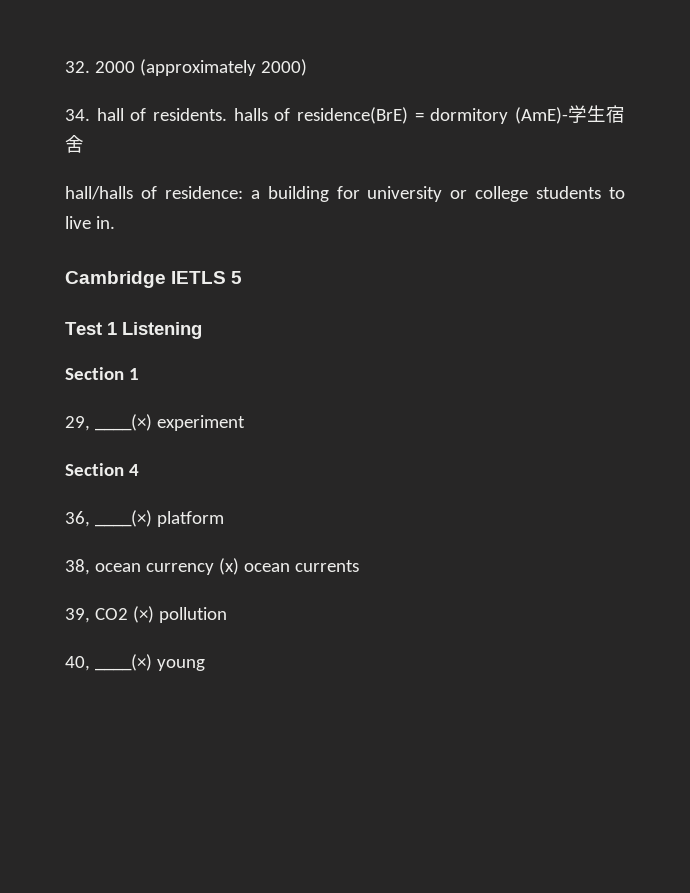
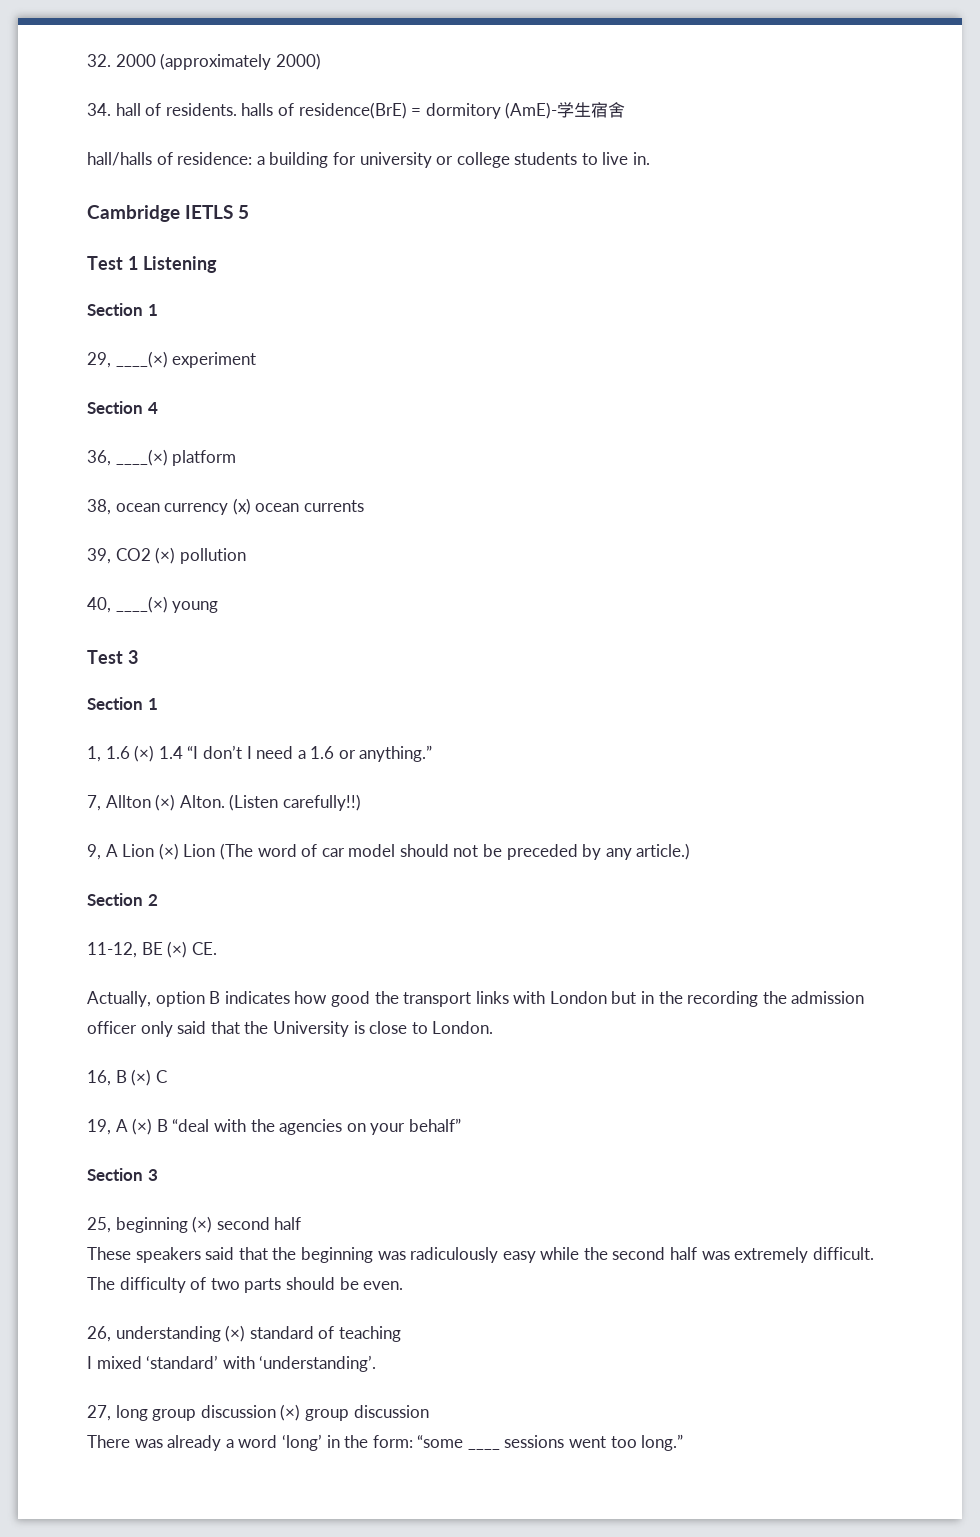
+ Test 3
+ Section 1
+ 1, 1.6 (×) 1.4 “I don’t I need a 1.6 or anything.”
+ 7, Allton (×) Alton. (Listen carefully!!)
+ 9, A Lion (×) Lion (The word of car model should not be preceded by any article.)
+ Section 2
+ 11-12, BE (×) CE.
+ Actually, option B indicates how good the transport links with London but in the recording the admission officer only said that the University is close to London.
+ 16, B (×) C
+ 19, A (×) B “deal with the agencies on your behalf”
+ Section 3
+ 25, beginning (×) second half
+ These speakers said that the beginning was radiculously easy while the second half was extremely difficult. The difficulty of two parts should be even.
+ 26, understanding (×) standard of teaching
+ I mixed ‘standard’ with ‘understanding’.
+ 27, long group discussion (×) group discussion
+ There was already a word ‘long’ in the form: “some ____ sessions went too long.”

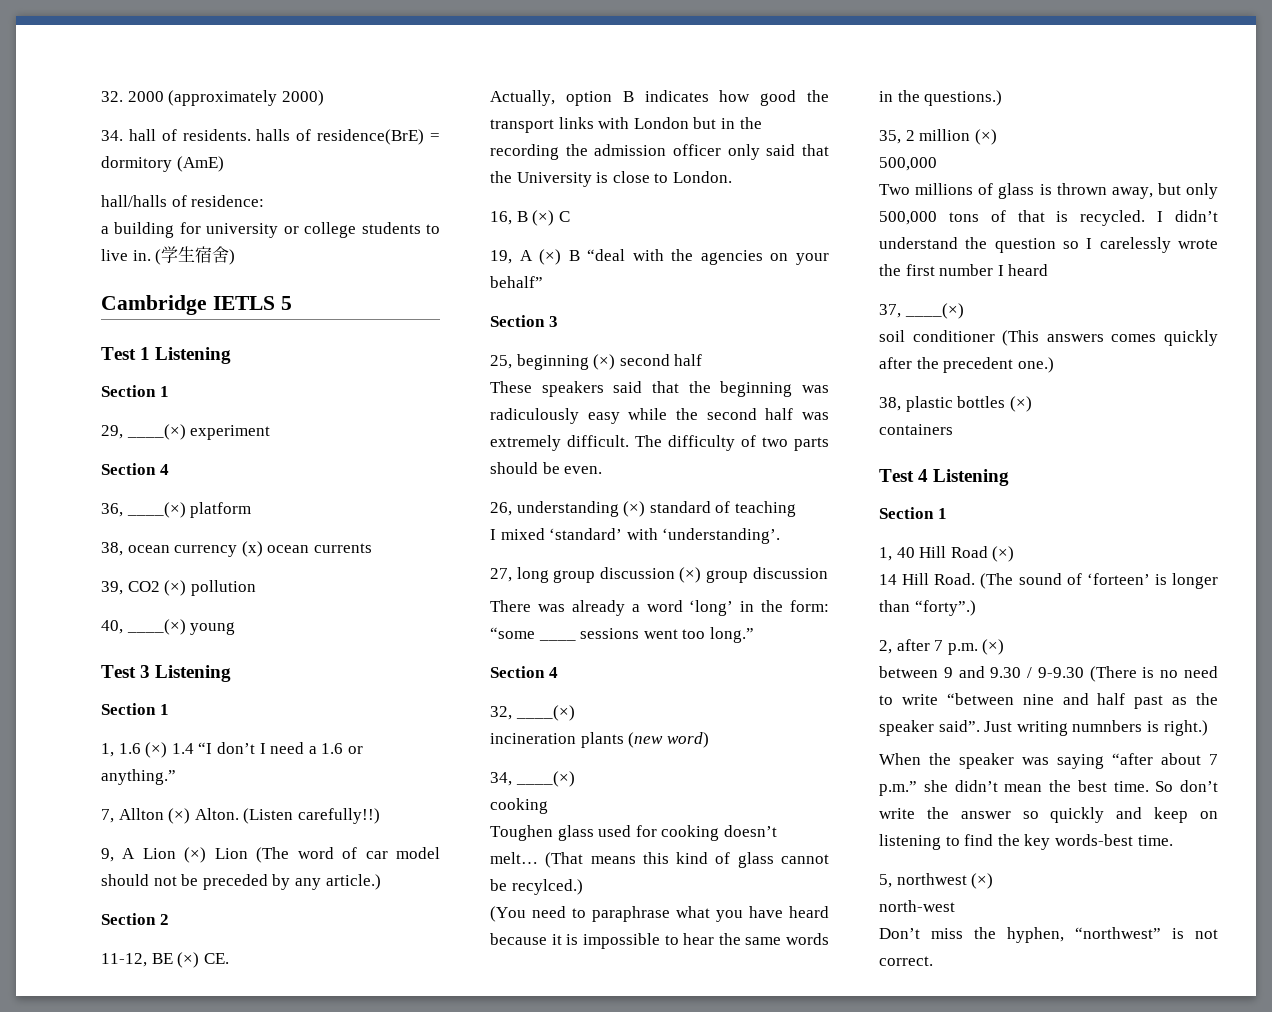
- 34. hall of residents. halls of residence(BrE) = dormitory (AmE)-学生宿舍
+ 34. hall of residents. halls of residence(BrE) = dormitory (AmE)
- hall/halls of residence: a building for university or college students to live in.
+ hall/halls of residence:
+ a building for university or college students to live in. (学生宿舍)
- Test 3
+ Test 3 Listening
  There was already a word ‘long’ in the form: “some ____ sessions went too long.”
+ Section 4
+ 32, ____(×)
+ incineration plants (new word)
+ 34, ____(×)
+ cooking
+ Toughen glass used for cooking doesn’t melt… (That means this kind of glass cannot be recylced.)
+ (You need to paraphrase what you have heard because it is impossible to hear the same words in the questions.)
+ 35, 2 million (×)
+ 500,000
+ Two millions of glass is thrown away, but only 500,000 tons of that is recycled. I didn’t understand the question so I carelessly wrote the first number I heard
+ 37, ____(×)
+ soil conditioner (This answers comes quickly after the precedent one.)
+ 38, plastic bottles (×)
+ containers
+ Test 4 Listening
+ Section 1
+ 1, 40 Hill Road (×)
+ 14 Hill Road. (The sound of ‘forteen’ is longer than “forty”.)
+ 2, after 7 p.m. (×)
+ between 9 and 9.30 / 9-9.30 (There is no need to write “between nine and half past as the speaker said”. Just writing numnbers is right.)
+ When the speaker was saying “after about 7 p.m.” she didn’t mean the best time. So don’t write the answer so quickly and keep on listening to find the key words-best time.
+ 5, northwest (×)
+ north-west
+ Don’t miss the hyphen, “northwest” is not correct.

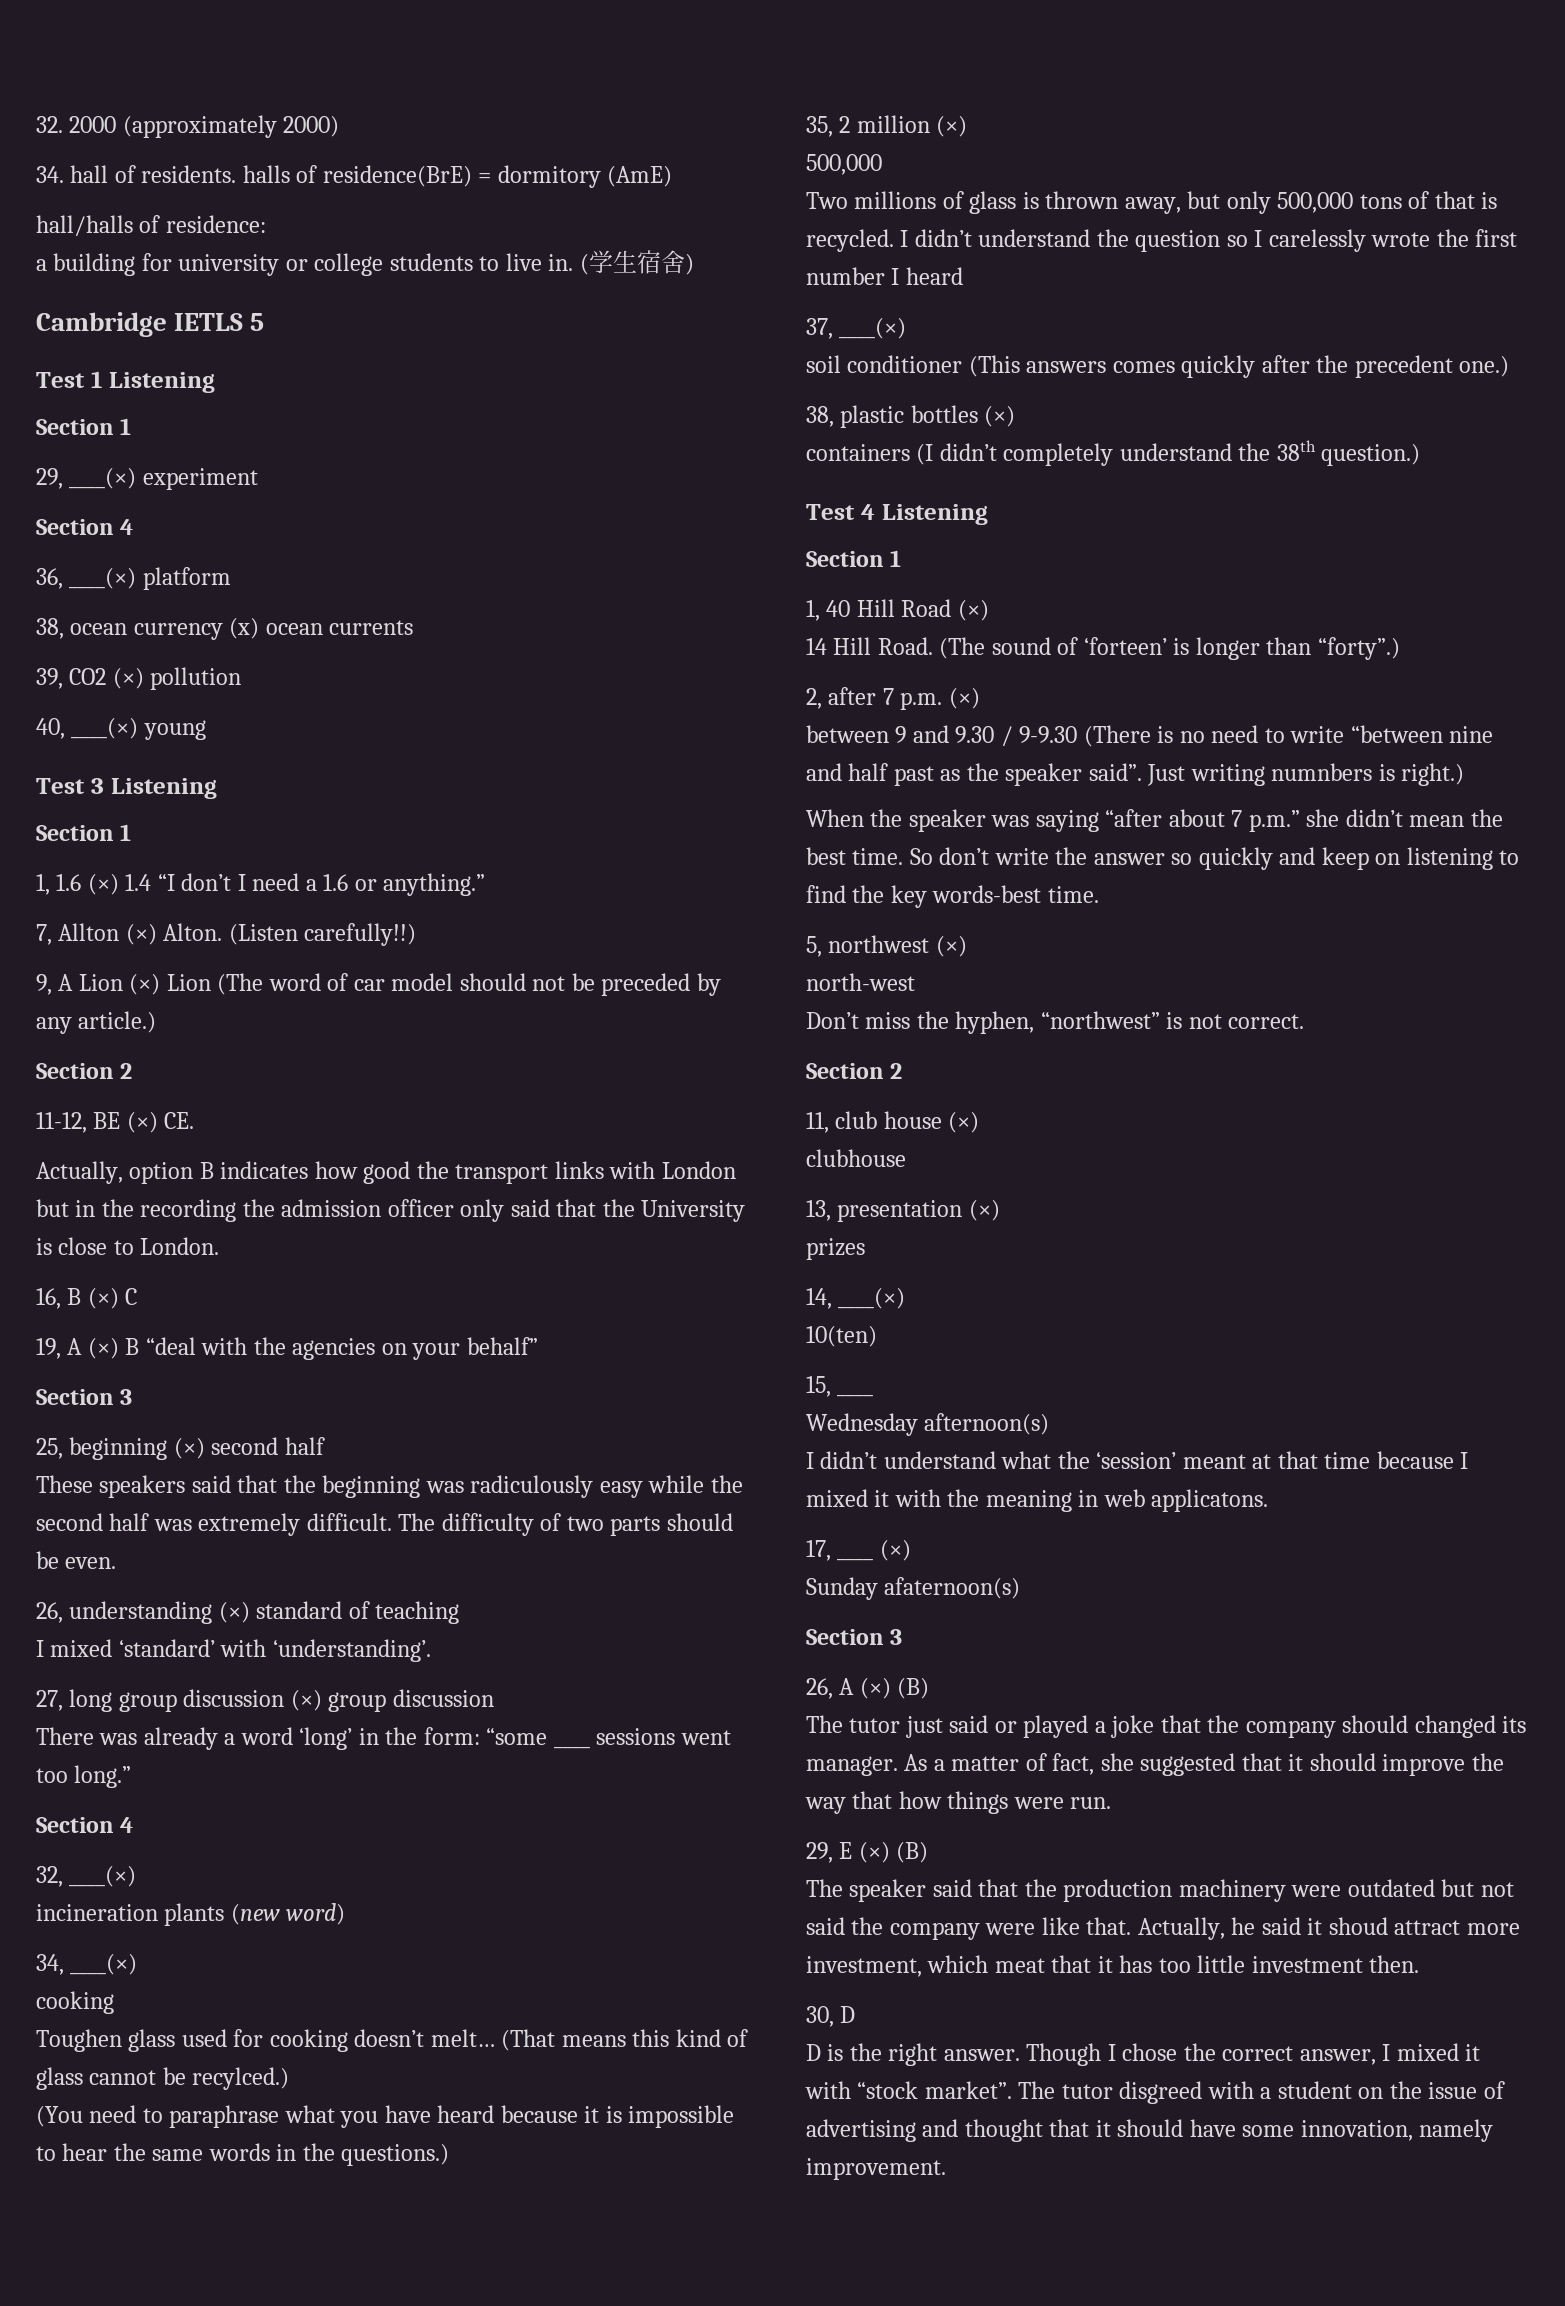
- containers
+ containers (I didn’t completely understand the 38th question.)
  Don’t miss the hyphen, “northwest” is not correct.
+ Section 2
+ 11, club house (×)
+ clubhouse
+ 13, presentation (×)
+ prizes
+ 14, ____(×)
+ 10(ten)
+ 15, ____
+ Wednesday afternoon(s)
+ I didn’t understand what the ‘session’ meant at that time because I mixed it with the meaning in web applicatons.
+ 17, ____ (×)
+ Sunday afaternoon(s)
+ Section 3
+ 26, A (×) (B)
+ The tutor just said or played a joke that the company should changed its manager. As a matter of fact, she suggested that it should improve the way that how things were run.
+ 29, E (×) (B)
+ The speaker said that the production machinery were outdated but not said the company were like that. Actually, he said it shoud attract more investment, which meat that it has too little investment then.
+ 30, D
+ D is the right answer. Though I chose the correct answer, I mixed it with “stock market”. The tutor disgreed with a student on the issue of advertising and thought that it should have some innovation, namely improvement.

